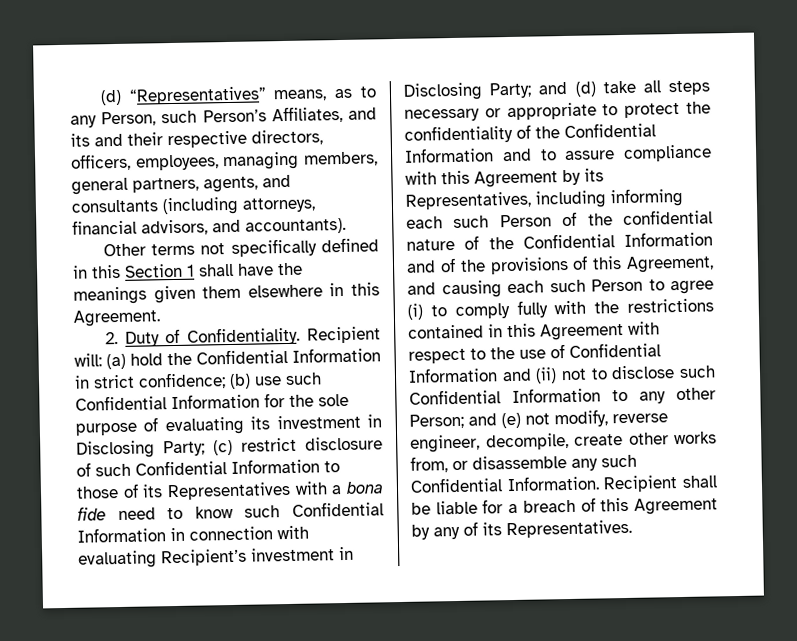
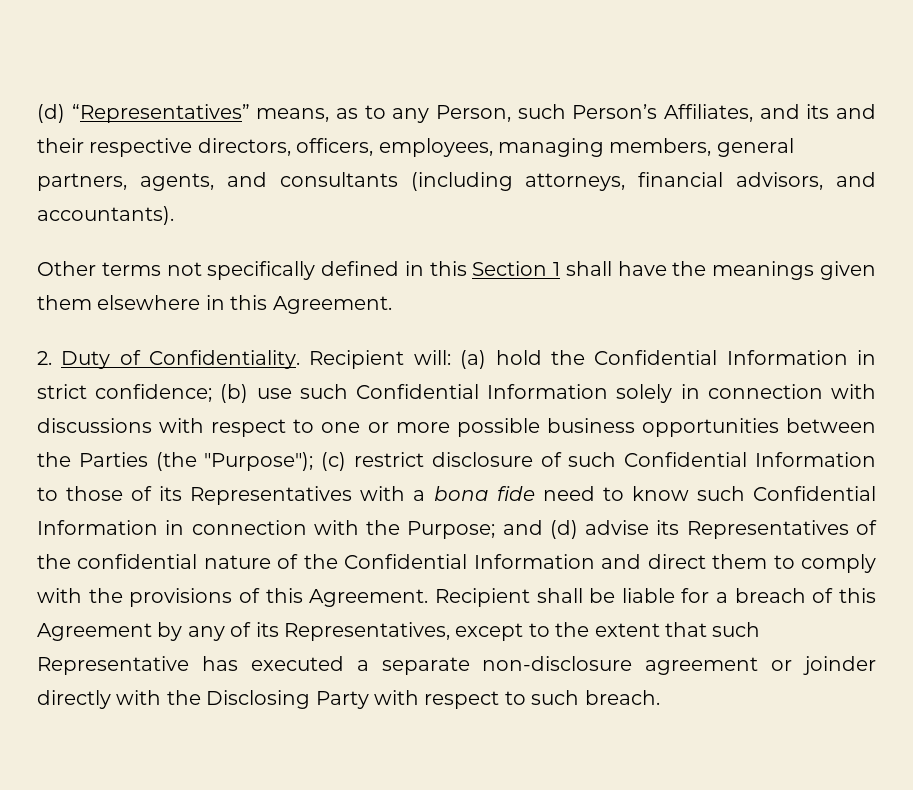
- Recipient will: (a) hold the Confidential Information in strict confidence; (b) use such Confidential Information for the sole purpose of evaluating its investment in Disclosing Party; (c) restrict disclosure of such Confidential Information to those of its Representatives with a bona fide need to know such Confidential Information in connection with evaluating Recipient’s investment in Disclosing Party; and (d) take all steps necessary or appropriate to protect the confidentiality of the Confidential Information and to assure compliance with this Agreement by its Representatives, including informing each such Person of the confidential nature of the Confidential Information and of the provisions of this Agreement, and causing each such Person to agree (i) to comply fully with the restrictions contained in this Agreement with respect to the use of Confidential Information and (ii) not to disclose such Confidential Information to any other Person; and (e) not modify, reverse engineer, decompile, create other works from, or disassemble any such Confidential Information.
+ Recipient will: (a) hold the Confidential Information in strict confidence; (b) use such Confidential Information solely in connection with discussions with respect to one or more possible business opportunities between the Parties (the "Purpose"); (c) restrict disclosure of such Confidential Information to those of its Representatives with a bona fide need to know such Confidential Information in connection with the Purpose; and (d) advise its Representatives of the confidential nature of the Confidential Information and direct them to comply with the provisions of this Agreement.
- Recipient shall be liable for a breach of this Agreement by any of its Representatives.
+ Recipient shall be liable for a breach of this Agreement by any of its Representatives, except to the extent that such Representative has executed a separate non-disclosure agreement or joinder directly with the Disclosing Party with respect to such breach.

